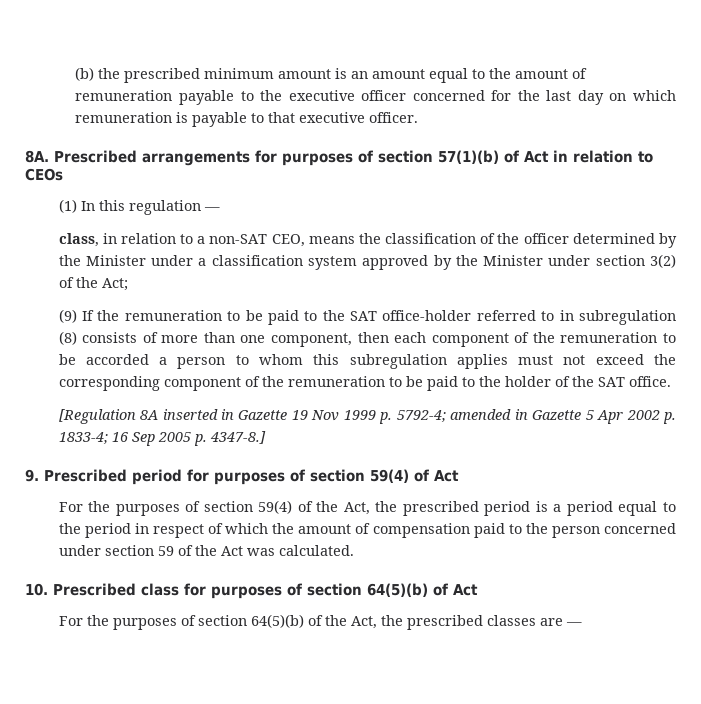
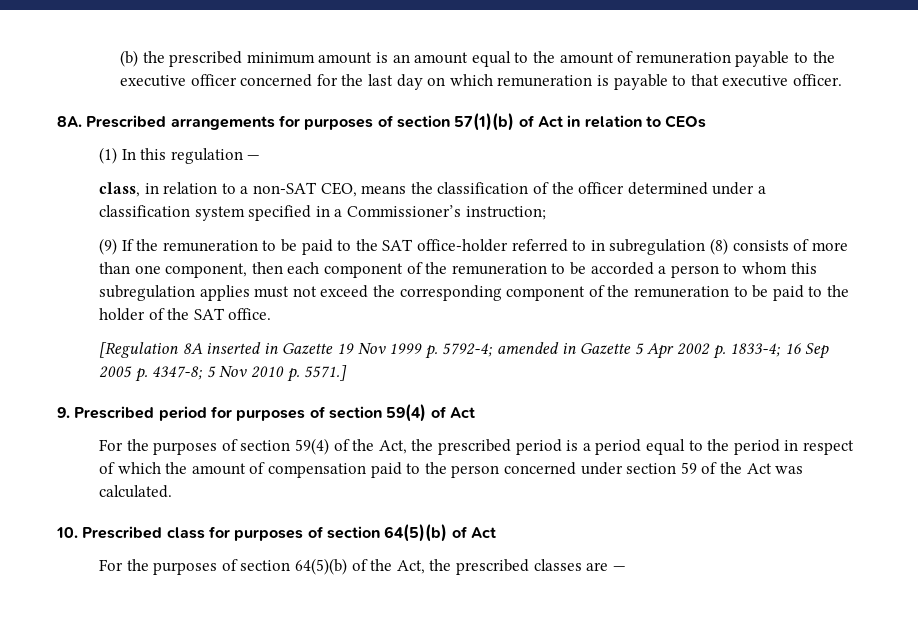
- class, in relation to a non-SAT CEO, means the classification of the officer determined by the Minister under a classification system approved by the Minister under section 3(2) of the Act;
+ class, in relation to a non-SAT CEO, means the classification of the officer determined under a classification system specified in a Commissioner’s instruction;
- [Regulation 8A inserted in Gazette 19 Nov 1999 p. 5792-4; amended in Gazette 5 Apr 2002 p. 1833-4; 16 Sep 2005 p. 4347-8.]
+ [Regulation 8A inserted in Gazette 19 Nov 1999 p. 5792-4; amended in Gazette 5 Apr 2002 p. 1833-4; 16 Sep 2005 p. 4347-8; 5 Nov 2010 p. 5571.]

